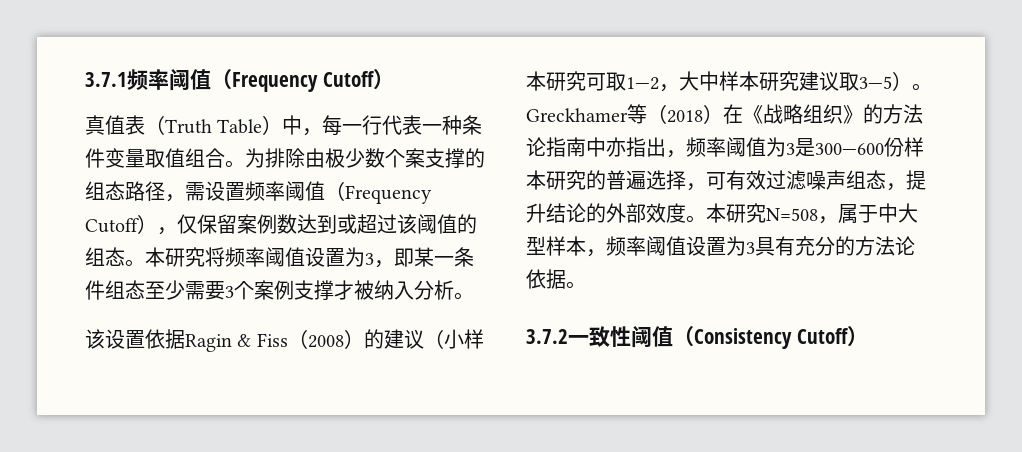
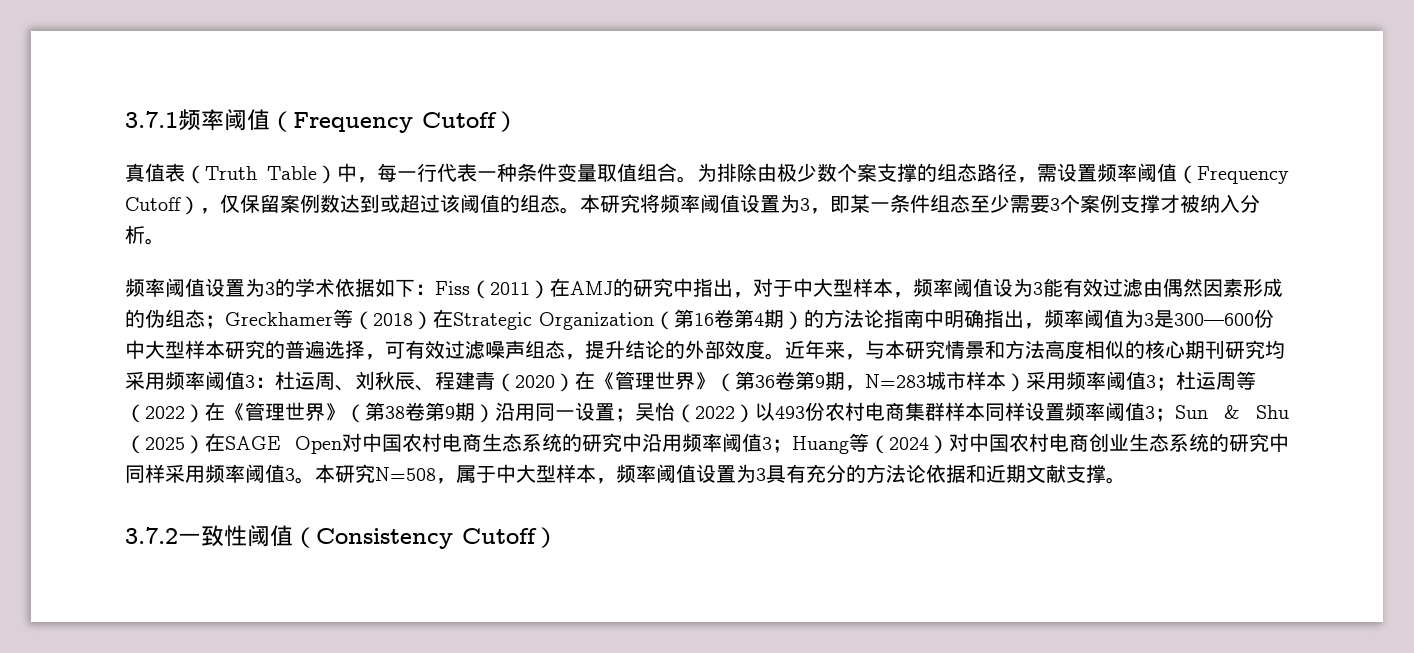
- 该设置依据Ragin & Fiss（2008）的建议（小样本研究可取1—2，大中样本研究建议取3—5）。Greckhamer等（2018）在《战略组织》的方法论指南中亦指出，频率阈值为3是300—600份样本研究的普遍选择，可有效过滤噪声组态，提升结论的外部效度。
+ 频率阈值设置为3的学术依据如下：Fiss（2011）在AMJ的研究中指出，对于中大型样本，频率阈值设为3能有效过滤由偶然因素形成的伪组态；Greckhamer等（2018）在Strategic Organization（第16卷第4期）的方法论指南中明确指出，频率阈值为3是300—600份中大型样本研究的普遍选择，可有效过滤噪声组态，提升结论的外部效度。
+ 近年来，与本研究情景和方法高度相似的核心期刊研究均采用频率阈值3：杜运周、刘秋辰、程建青（2020）在《管理世界》（第36卷第9期，N=283城市样本）采用频率阈值3；杜运周等（2022）在《管理世界》（第38卷第9期）沿用同一设置；吴怡（2022）以493份农村电商集群样本同样设置频率阈值3；Sun & Shu（2025）在SAGE Open对中国农村电商生态系统的研究中沿用频率阈值3；Huang等（2024）对中国农村电商创业生态系统的研究中同样采用频率阈值3。
- 本研究N=508，属于中大型样本，频率阈值设置为3具有充分的方法论依据。
+ 本研究N=508，属于中大型样本，频率阈值设置为3具有充分的方法论依据和近期文献支撑。

